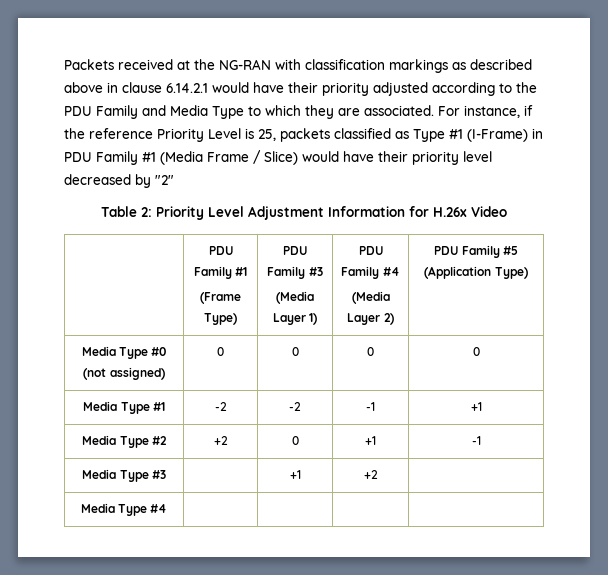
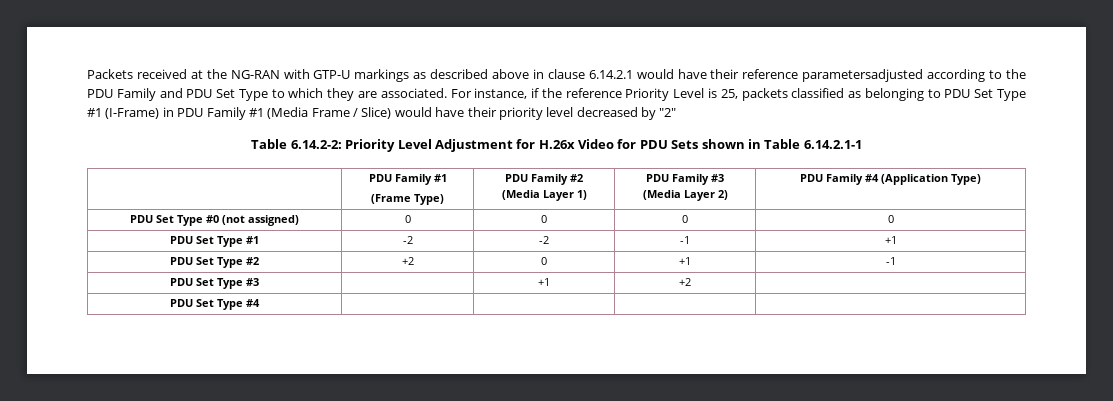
- Packets received at the NG-RAN with classification markings as described above in clause 6.14.2.1 would have their priority adjusted according to the PDU Family and Media Type to which they are associated.
+ Packets received at the NG-RAN with GTP-U markings as described above in clause 6.14.2.1 would have their reference parametersadjusted according to the PDU Family and PDU Set Type to which they are associated.
- For instance, if the reference Priority Level is 25, packets classified as Type #1 (I-Frame) in PDU Family #1 (Media Frame / Slice) would have their priority level decreased by "2"
+ For instance, if the reference Priority Level is 25, packets classified as belonging to PDU Set Type #1 (I-Frame) in PDU Family #1 (Media Frame / Slice) would have their priority level decreased by "2"
- Table 2: Priority Level Adjustment Information for H.26x Video
+ Table 6.14.2-2: Priority Level Adjustment for H.26x Video for PDU Sets shown in Table 6.14.2.1-1
  | PDU Family #1
- (Frame Type) | PDU Family #3
- (Media Layer 1) | PDU Family #4
- (Media Layer 2) | PDU Family #5 (Application Type)
+ (Frame Type) | PDU Family #2
+ (Media Layer 1) | PDU Family #3
+ (Media Layer 2) | PDU Family #4 (Application Type)
- Media Type #0 (not assigned) | 0 | 0 | 0 | 0
+ PDU Set Type #0 (not assigned) | 0 | 0 | 0 | 0
- Media Type #1 | -2 | -2 | -1 | +1
+ PDU Set Type #1 | -2 | -2 | -1 | +1
- Media Type #2 | +2 | 0 | +1 | -1
+ PDU Set Type #2 | +2 | 0 | +1 | -1
- Media Type #3 | | +1 | +2 |
+ PDU Set Type #3 | | +1 | +2 |
- Media Type #4 | | | |
+ PDU Set Type #4 | | | |

